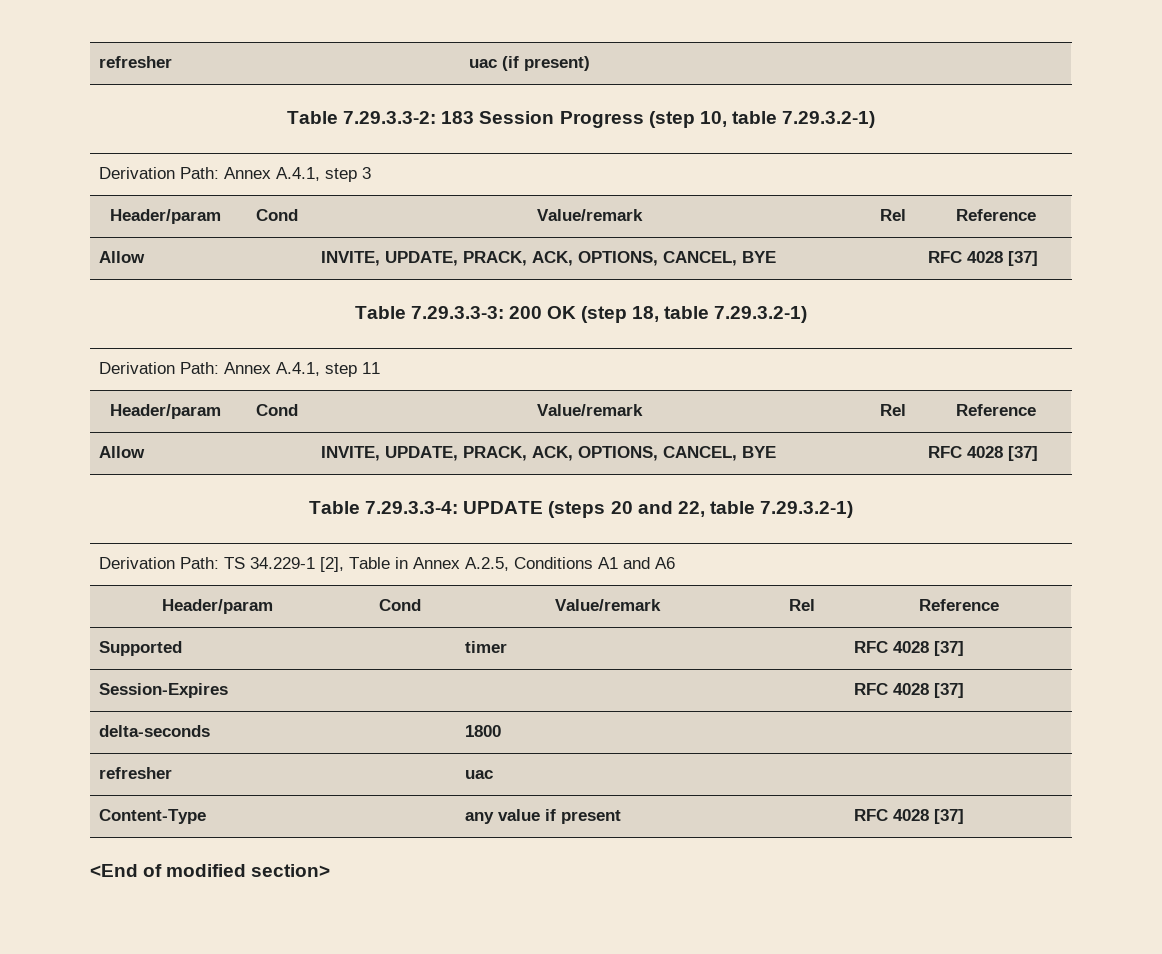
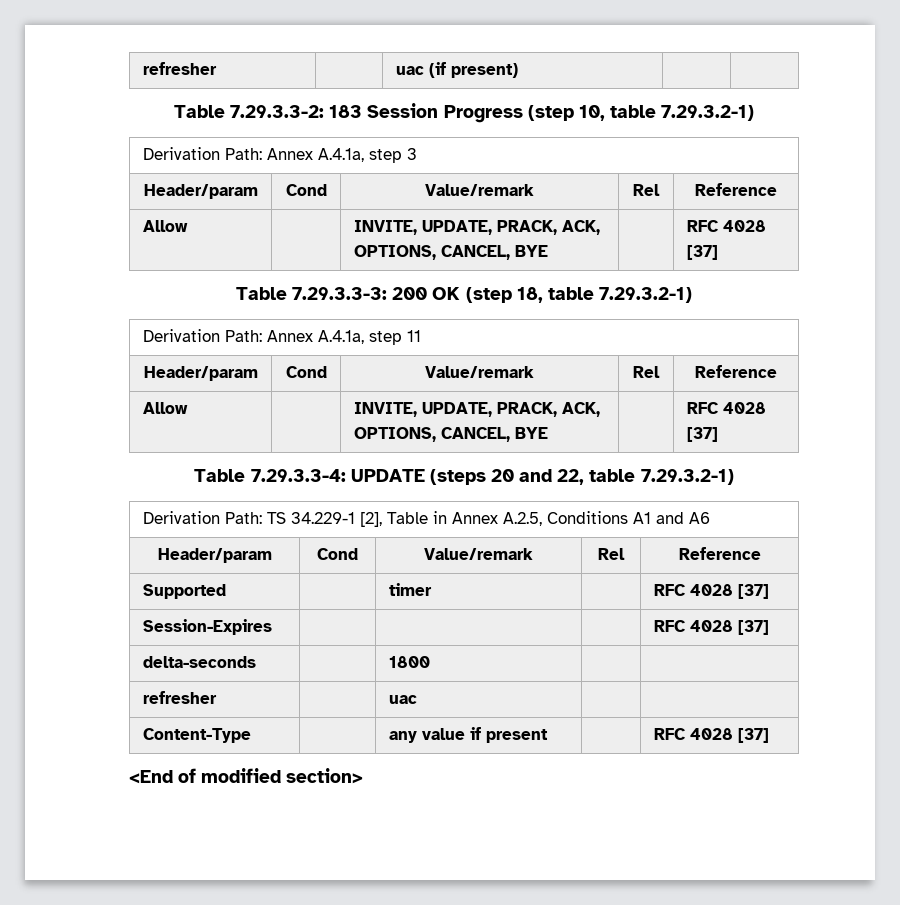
- Derivation Path: Annex A.4.1, step 3
+ Derivation Path: Annex A.4.1a, step 3
- Derivation Path: Annex A.4.1, step 11
+ Derivation Path: Annex A.4.1a, step 11

